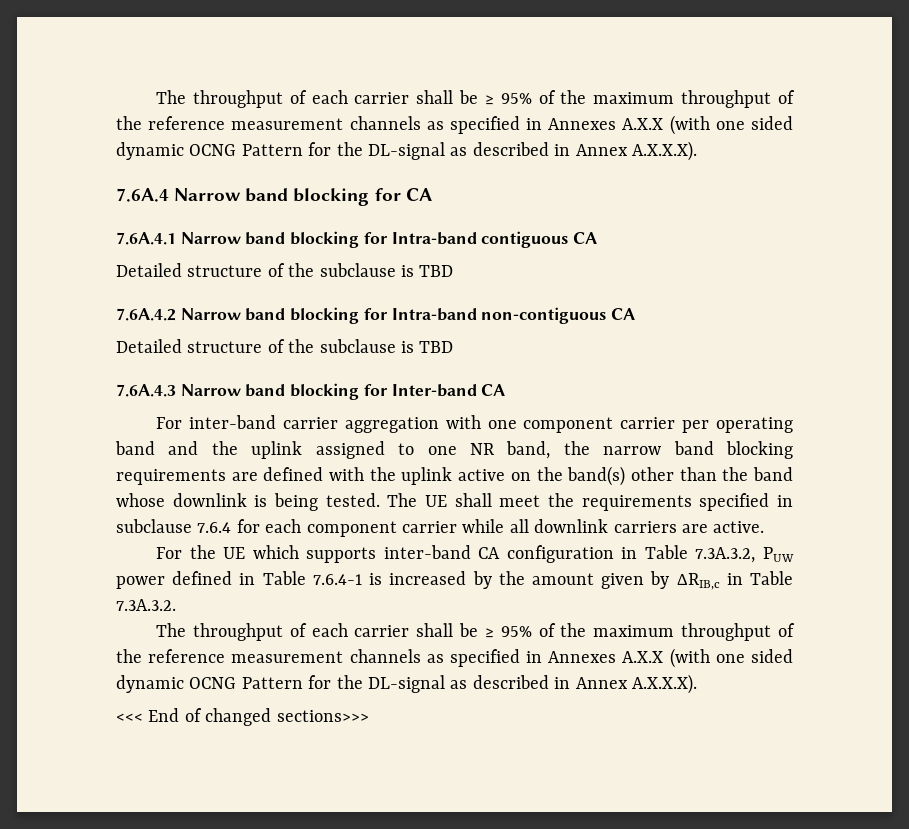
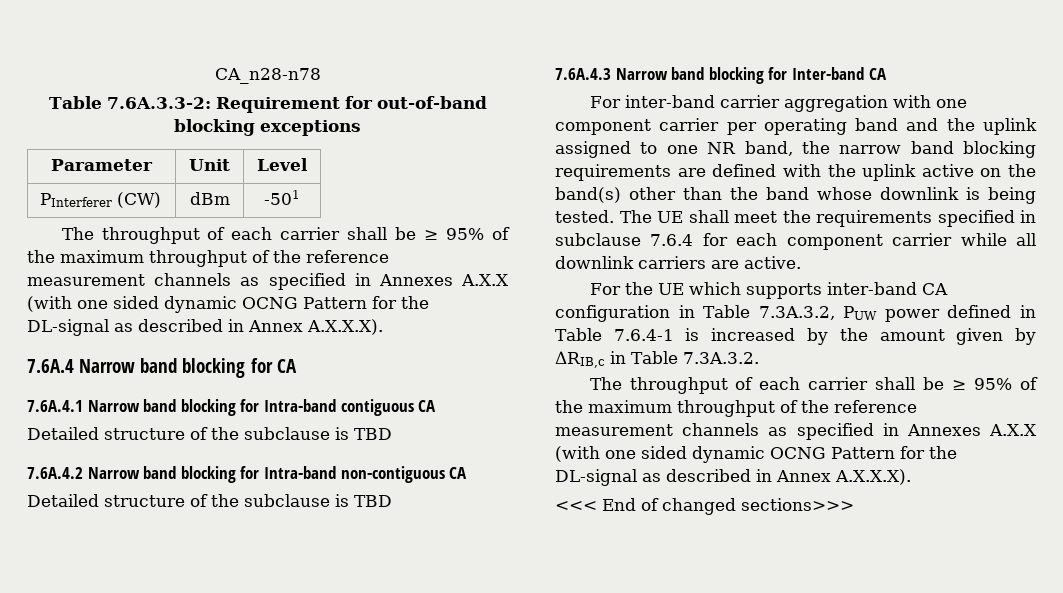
+ CA_n28-n78
+ Table 7.6A.3.3-2: Requirement for out-of-band blocking exceptions
+ Parameter | Unit | Level
+ PInterferer (CW) | dBm | -501

